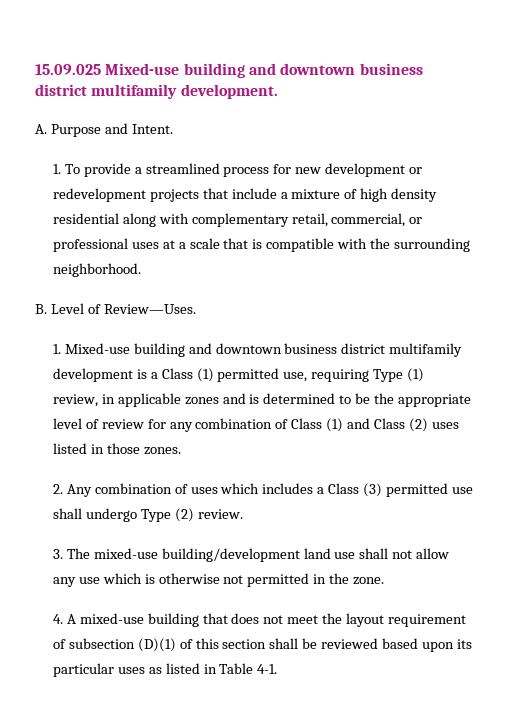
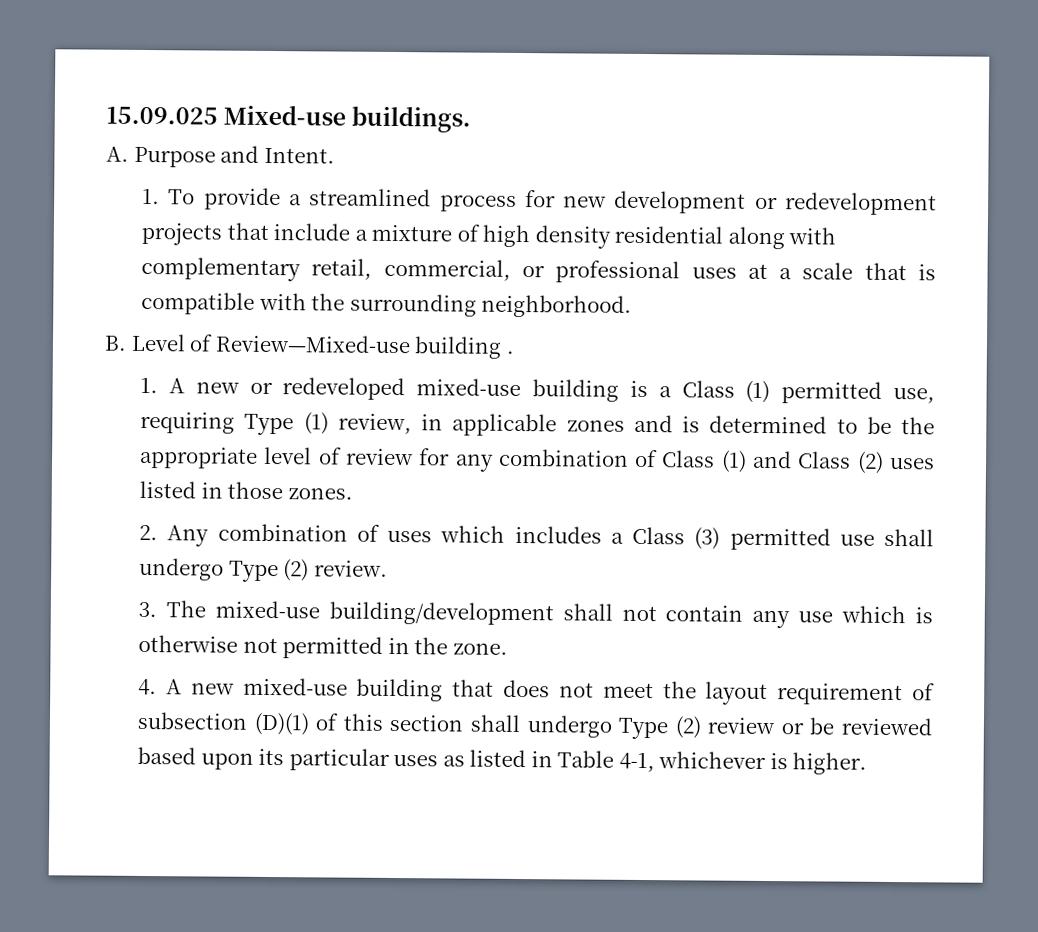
- 15.09.025 Mixed-use building and downtown business district multifamily development.
+ 15.09.025 Mixed-use buildings.
- B. Level of Review—Uses.
- 1. Mixed-use building and downtown business district multifamily development is a Class (1) permitted use, requiring Type (1) review, in applicable zones and is determined to be the appropriate level of review for any combination of Class (1) and Class (2) uses listed in those zones.
+ B. Level of Review—Mixed-use building .
+ 1. A new or redeveloped mixed-use building is a Class (1) permitted use, requiring Type (1) review, in applicable zones and is determined to be the appropriate level of review for any combination of Class (1) and Class (2) uses listed in those zones.
- 3. The mixed-use building/development land use shall not allow any use which is otherwise not permitted in the zone.
+ 3. The mixed-use building/development shall not contain any use which is otherwise not permitted in the zone.
- 4. A mixed-use building that does not meet the layout requirement of subsection (D)(1) of this section shall be reviewed based upon its particular uses as listed in Table 4-1.
+ 4. A new mixed-use building that does not meet the layout requirement of subsection (D)(1) of this section shall undergo Type (2) review or be reviewed based upon its particular uses as listed in Table 4-1, whichever is higher.

